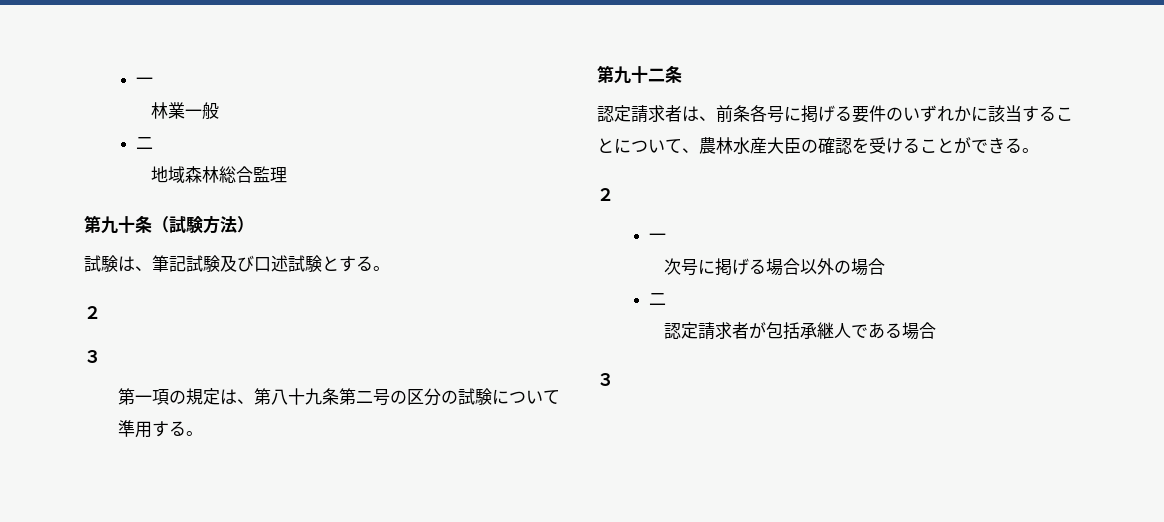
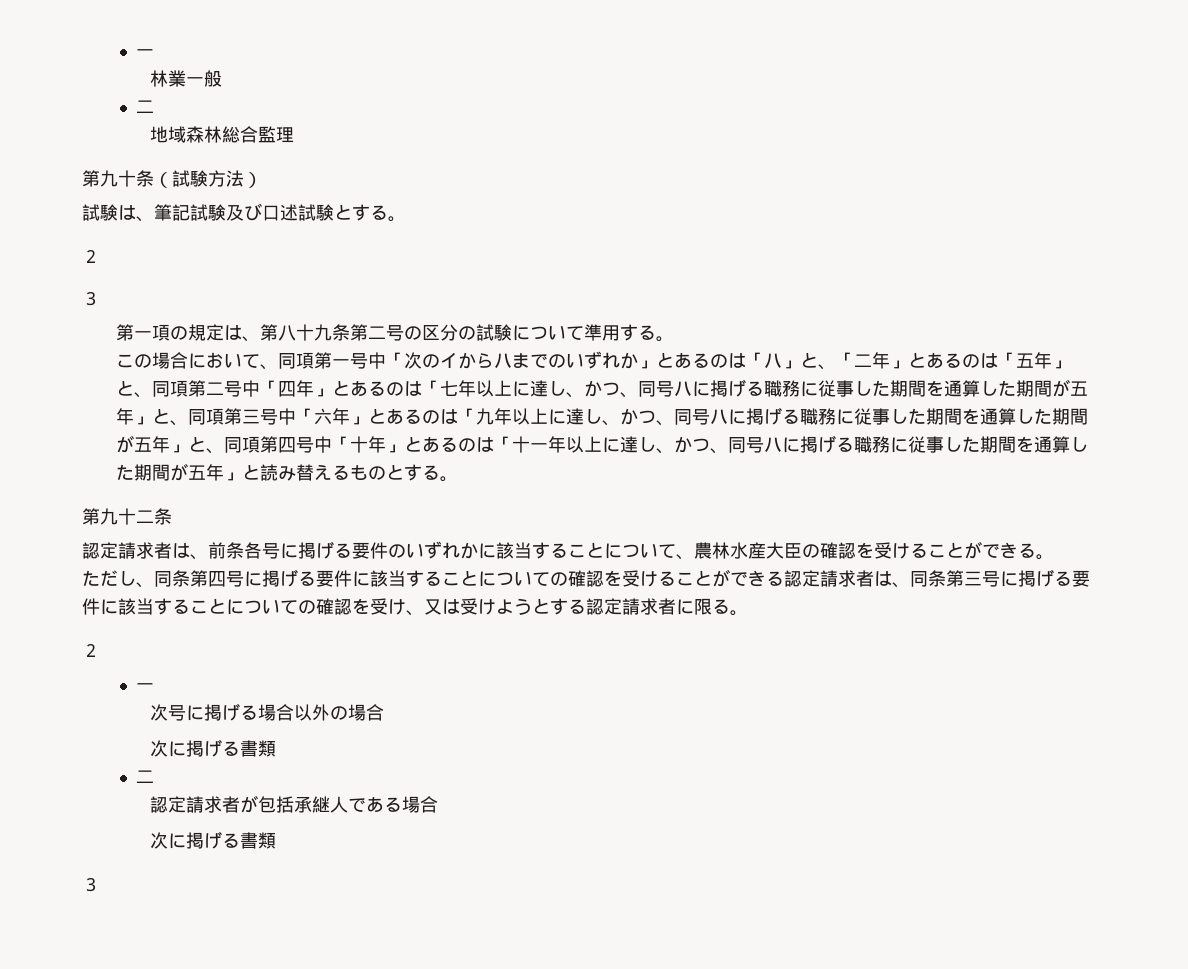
+ この場合において、同項第一号中「次のイからハまでのいずれか」とあるのは「ハ」と、「二年」とあるのは「五年」と、同項第二号中「四年」とあるのは「七年以上に達し、かつ、同号ハに掲げる職務に従事した期間を通算した期間が五年」と、同項第三号中「六年」とあるのは「九年以上に達し、かつ、同号ハに掲げる職務に従事した期間を通算した期間が五年」と、同項第四号中「十年」とあるのは「十一年以上に達し、かつ、同号ハに掲げる職務に従事した期間を通算した期間が五年」と読み替えるものとする。
+ ただし、同条第四号に掲げる要件に該当することについての確認を受けることができる認定請求者は、同条第三号に掲げる要件に該当することについての確認を受け、又は受けようとする認定請求者に限る。
  次号に掲げる場合以外の場合
+ 次に掲げる書類
  認定請求者が包括承継人である場合
+ 次に掲げる書類

